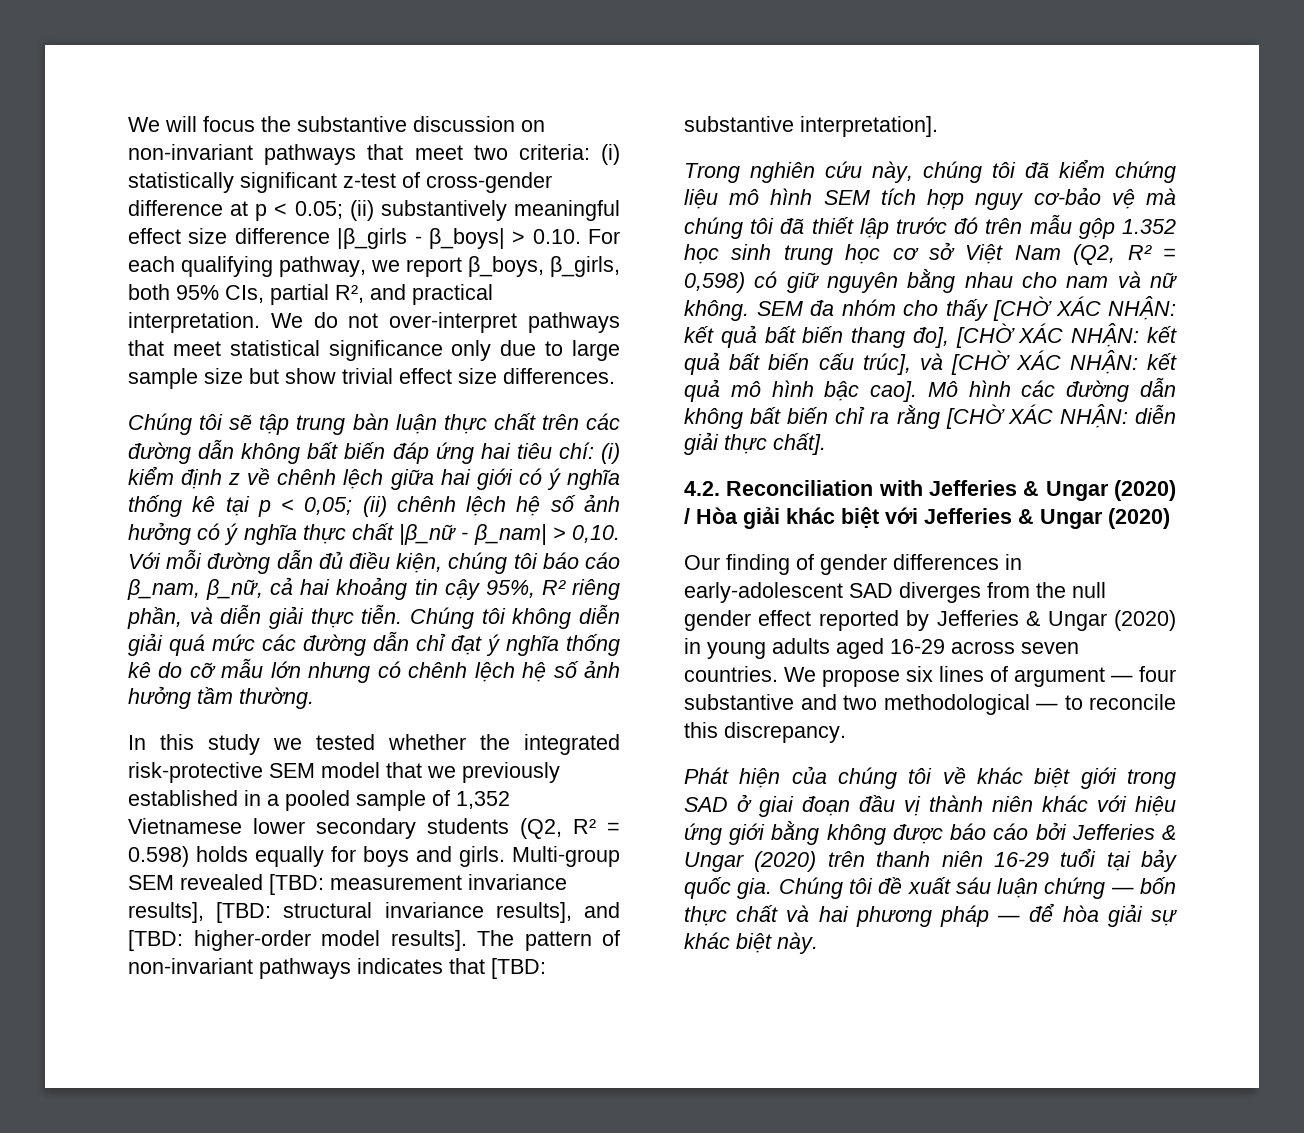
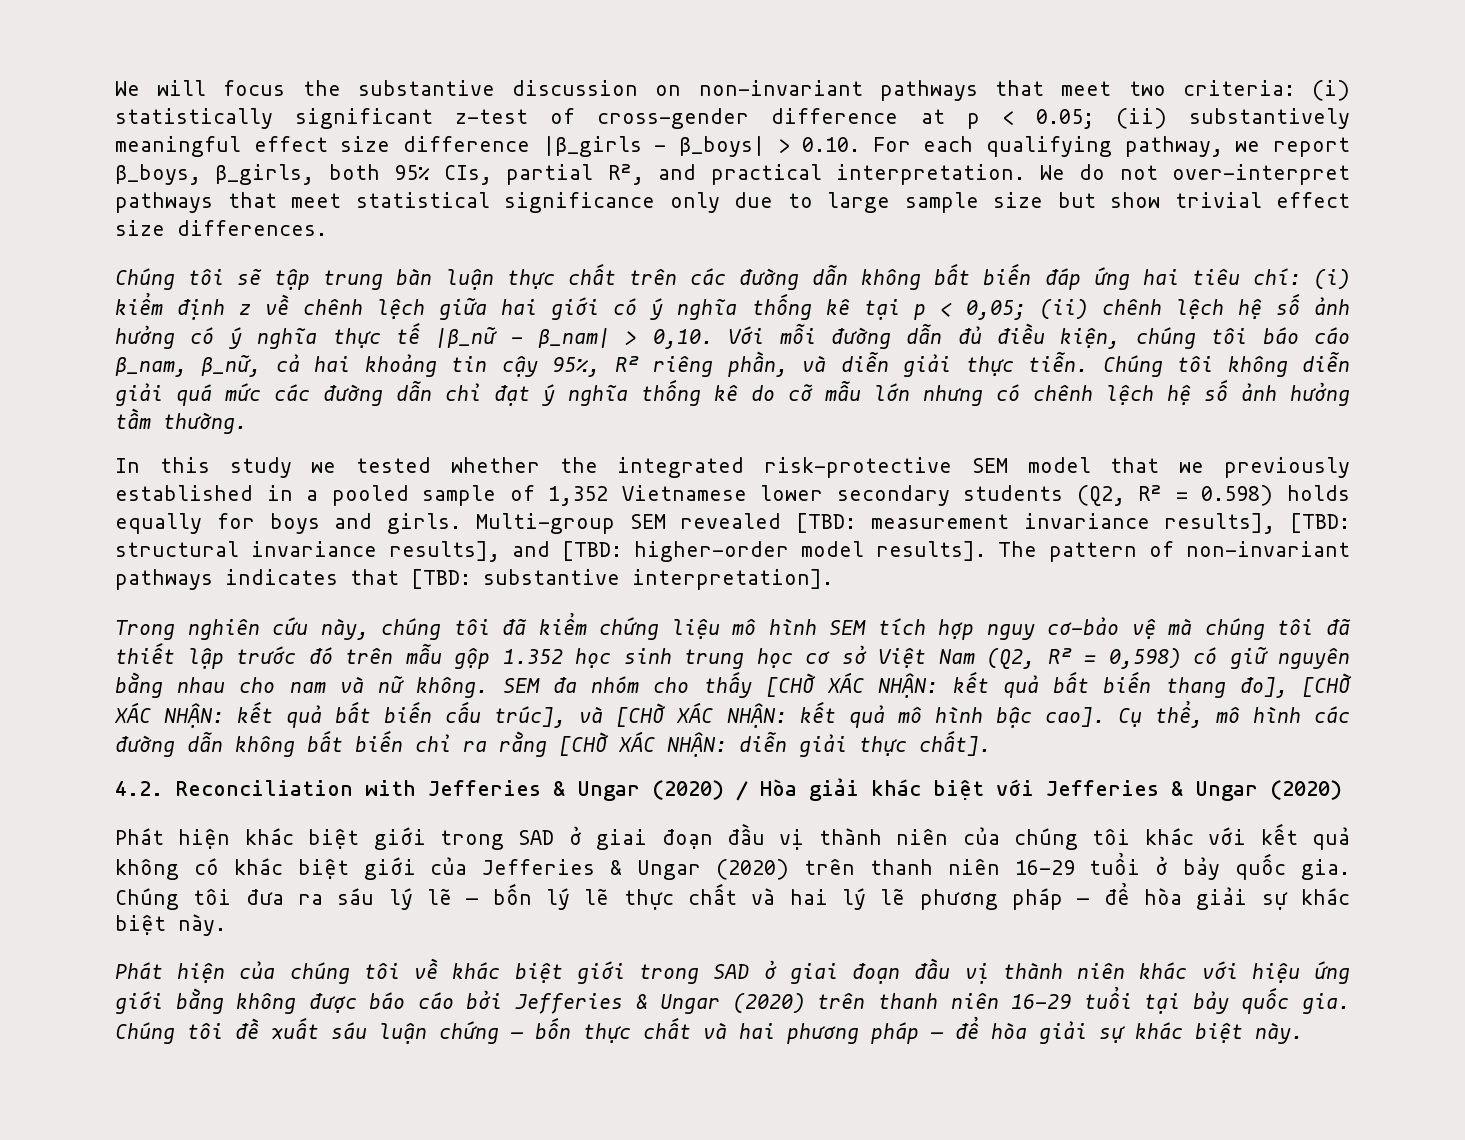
- Chúng tôi sẽ tập trung bàn luận thực chất trên các đường dẫn không bất biến đáp ứng hai tiêu chí: (i) kiểm định z về chênh lệch giữa hai giới có ý nghĩa thống kê tại p < 0,05; (ii) chênh lệch hệ số ảnh hưởng có ý nghĩa thực chất |β_nữ - β_nam| > 0,10.
+ Chúng tôi sẽ tập trung bàn luận thực chất trên các đường dẫn không bất biến đáp ứng hai tiêu chí: (i) kiểm định z về chênh lệch giữa hai giới có ý nghĩa thống kê tại p < 0,05; (ii) chênh lệch hệ số ảnh hưởng có ý nghĩa thực tế |β_nữ - β_nam| > 0,10.
- Mô hình các đường dẫn không bất biến chỉ ra rằng [CHỜ XÁC NHẬN: diễn giải thực chất].
+ Cụ thể, mô hình các đường dẫn không bất biến chỉ ra rằng [CHỜ XÁC NHẬN: diễn giải thực chất].
- Our finding of gender differences in early-adolescent SAD diverges from the null gender effect reported by Jefferies & Ungar (2020) in young adults aged 16-29 across seven countries. We propose six lines of argument — four substantive and two methodological — to reconcile this discrepancy.
+ Phát hiện khác biệt giới trong SAD ở giai đoạn đầu vị thành niên của chúng tôi khác với kết quả không có khác biệt giới của Jefferies & Ungar (2020) trên thanh niên 16-29 tuổi ở bảy quốc gia. Chúng tôi đưa ra sáu lý lẽ — bốn lý lẽ thực chất và hai lý lẽ phương pháp — để hòa giải sự khác biệt này.

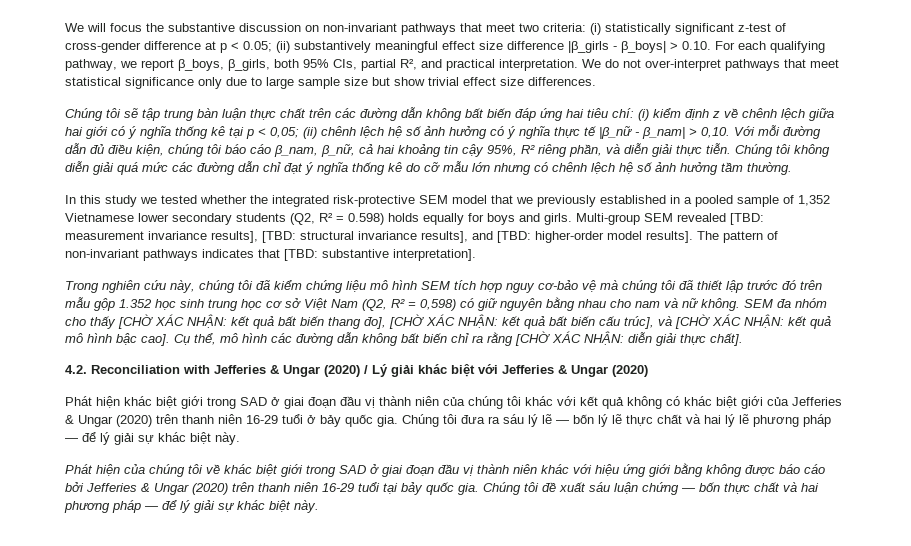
- 4.2. Reconciliation with Jefferies & Ungar (2020) / Hòa giải khác biệt với Jefferies & Ungar (2020)
+ 4.2. Reconciliation with Jefferies & Ungar (2020) / Lý giải khác biệt với Jefferies & Ungar (2020)
- Chúng tôi đưa ra sáu lý lẽ — bốn lý lẽ thực chất và hai lý lẽ phương pháp — để hòa giải sự khác biệt này.
+ Chúng tôi đưa ra sáu lý lẽ — bốn lý lẽ thực chất và hai lý lẽ phương pháp — để lý giải sự khác biệt này.
- Chúng tôi đề xuất sáu luận chứng — bốn thực chất và hai phương pháp — để hòa giải sự khác biệt này.
+ Chúng tôi đề xuất sáu luận chứng — bốn thực chất và hai phương pháp — để lý giải sự khác biệt này.

